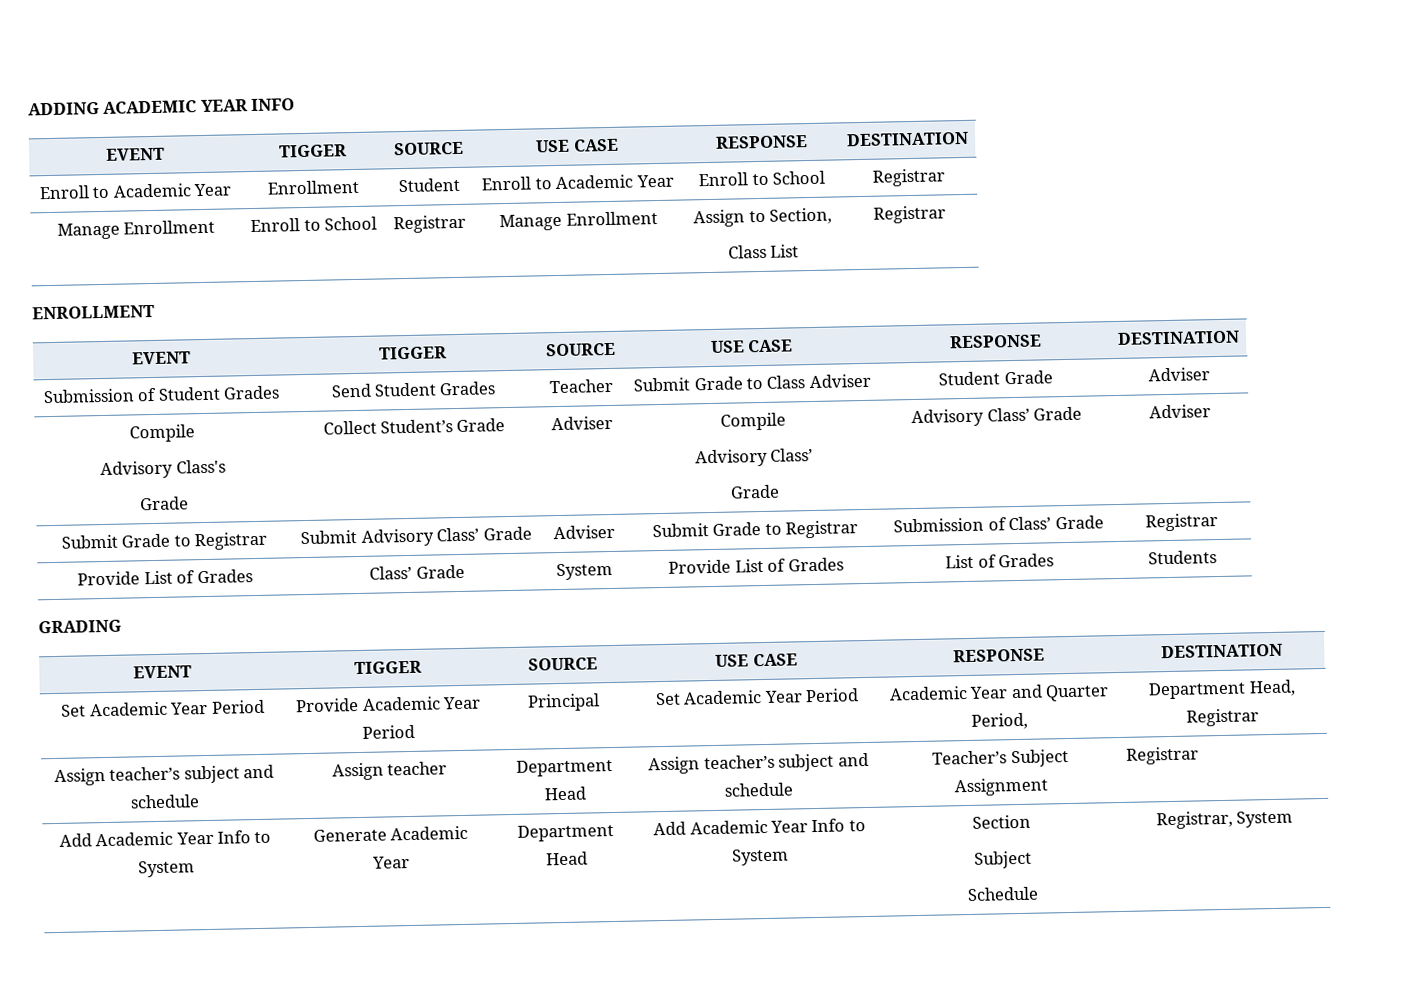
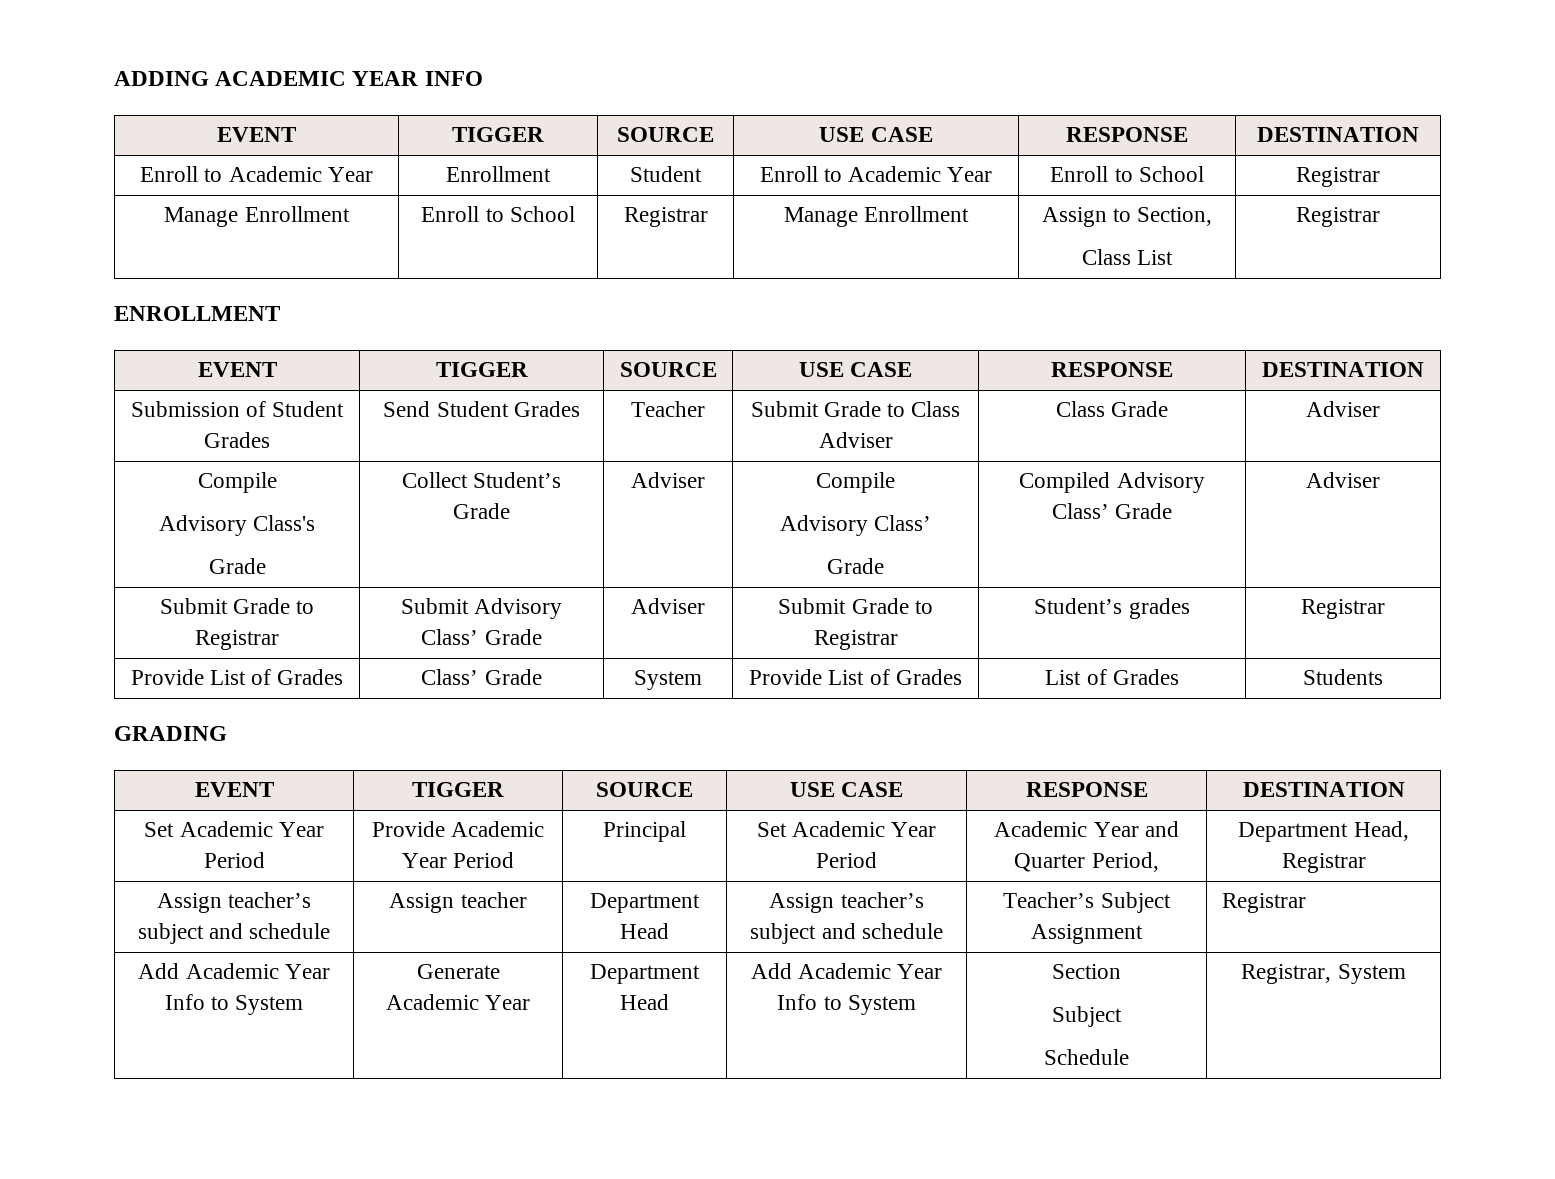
- Submission of Student Grades | Send Student Grades | Teacher | Submit Grade to Class Adviser | Student Grade | Adviser
+ Submission of Student Grades | Send Student Grades | Teacher | Submit Grade to Class Adviser | Class Grade | Adviser
  Compile
  Advisory Class's
  Grade | Collect Student’s Grade | Adviser | Compile
  Advisory Class’
- Grade | Advisory Class’ Grade | Adviser
+ Grade | Compiled Advisory Class’ Grade | Adviser
- Submit Grade to Registrar | Submit Advisory Class’ Grade | Adviser | Submit Grade to Registrar | Submission of Class’ Grade | Registrar
+ Submit Grade to Registrar | Submit Advisory Class’ Grade | Adviser | Submit Grade to Registrar | Student’s grades | Registrar

